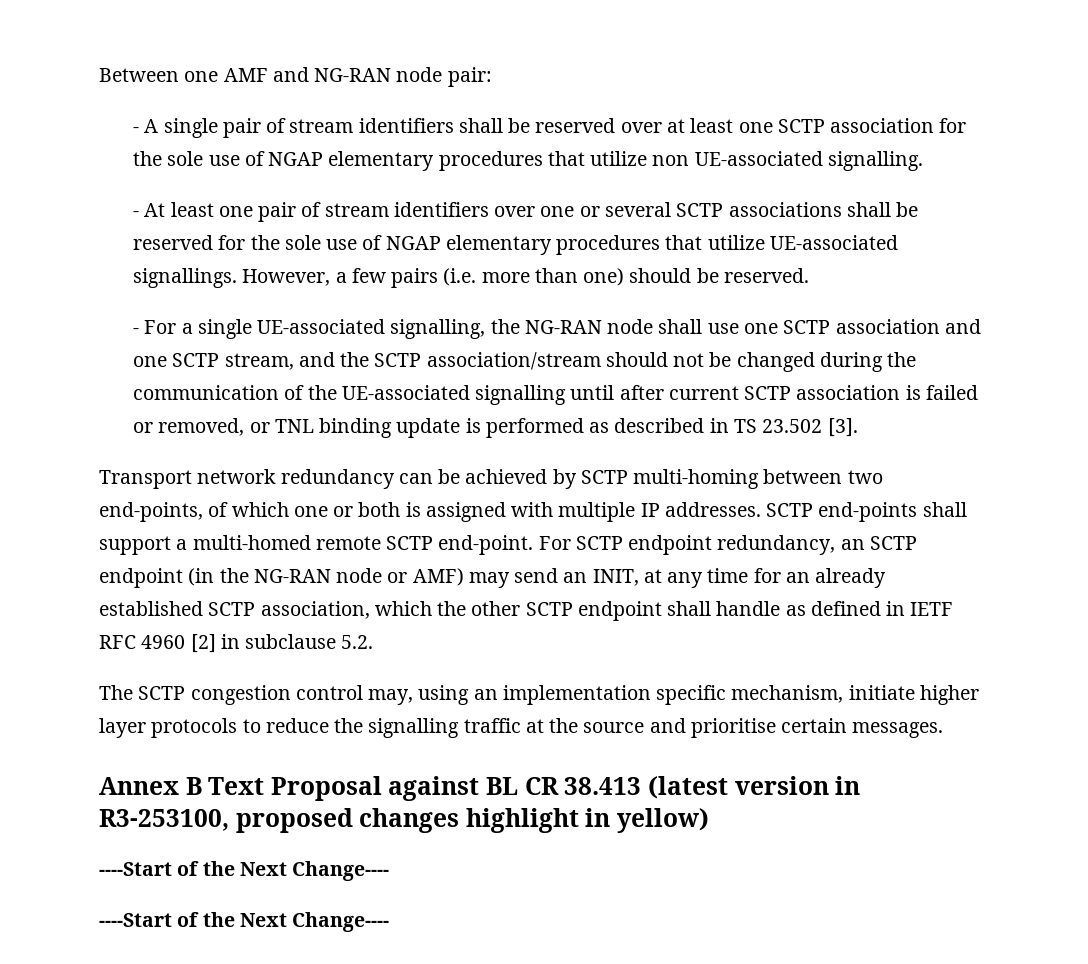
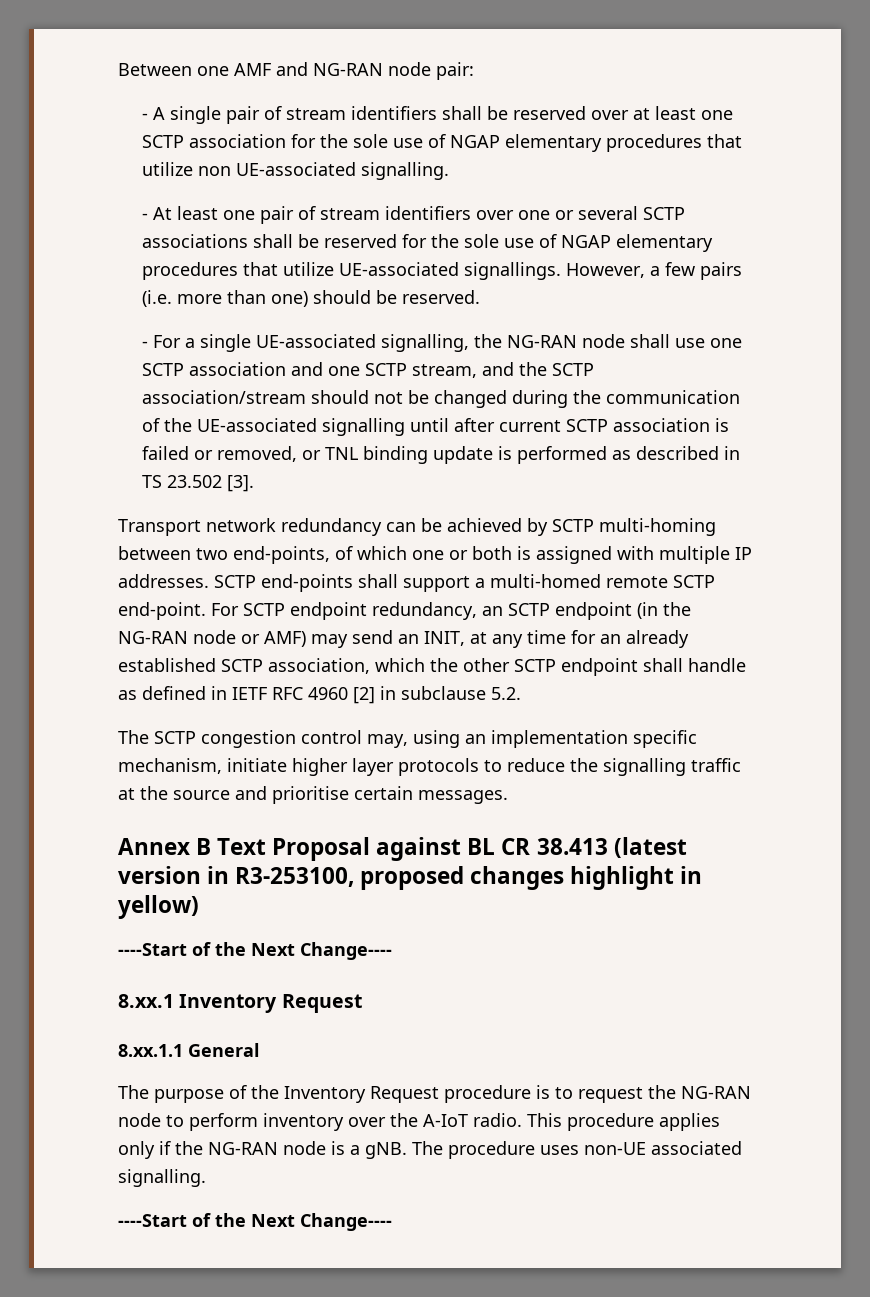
+ 8.xx.1 Inventory Request
+ 8.xx.1.1 General
+ The purpose of the Inventory Request procedure is to request the NG-RAN node to perform inventory over the A-IoT radio. This procedure applies only if the NG-RAN node is a gNB. The procedure uses non-UE associated signalling.

